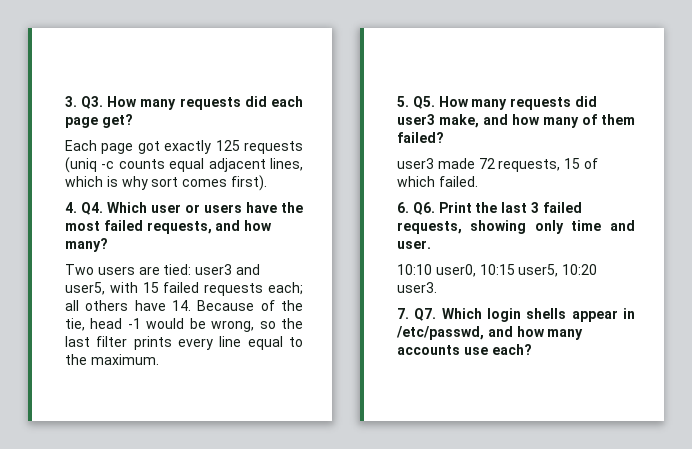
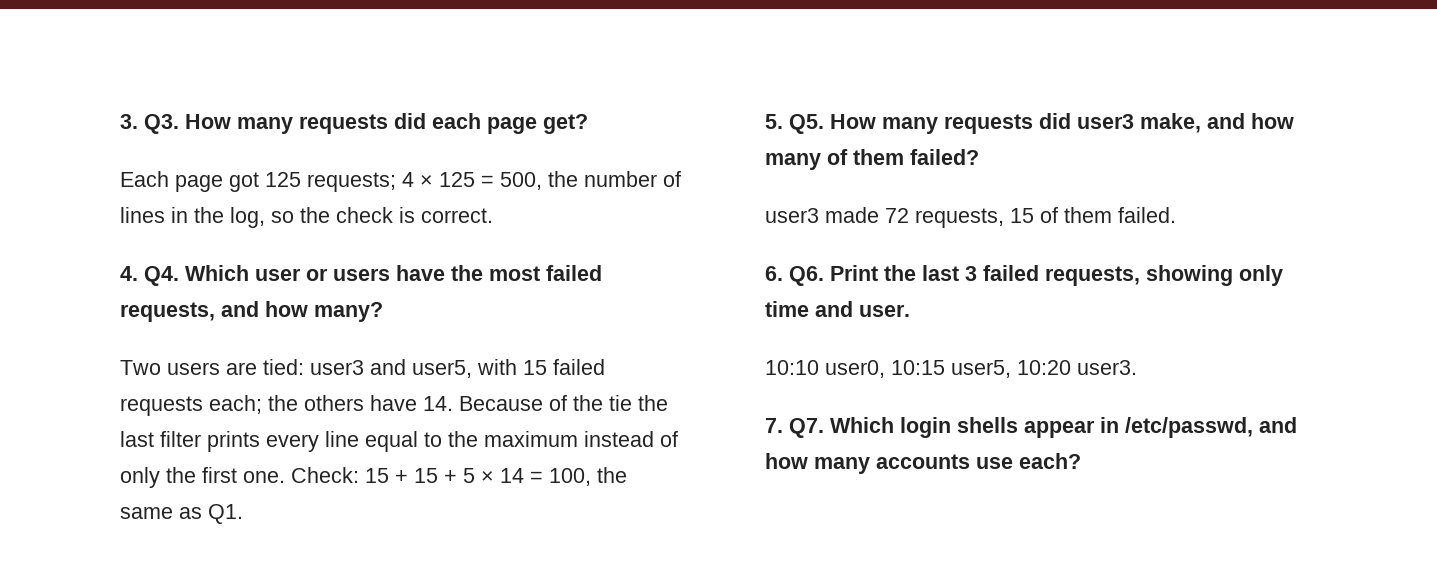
- Each page got exactly 125 requests (uniq -c counts equal adjacent lines, which is why sort comes first).
+ Each page got 125 requests; 4 × 125 = 500, the number of lines in the log, so the check is correct.
- Two users are tied: user3 and user5, with 15 failed requests each; all others have 14. Because of the tie, head -1 would be wrong, so the last filter prints every line equal to the maximum.
+ Two users are tied: user3 and user5, with 15 failed requests each; the others have 14. Because of the tie the last filter prints every line equal to the maximum instead of only the first one. Check: 15 + 15 + 5 × 14 = 100, the same as Q1.
- user3 made 72 requests, 15 of which failed.
+ user3 made 72 requests, 15 of them failed.

